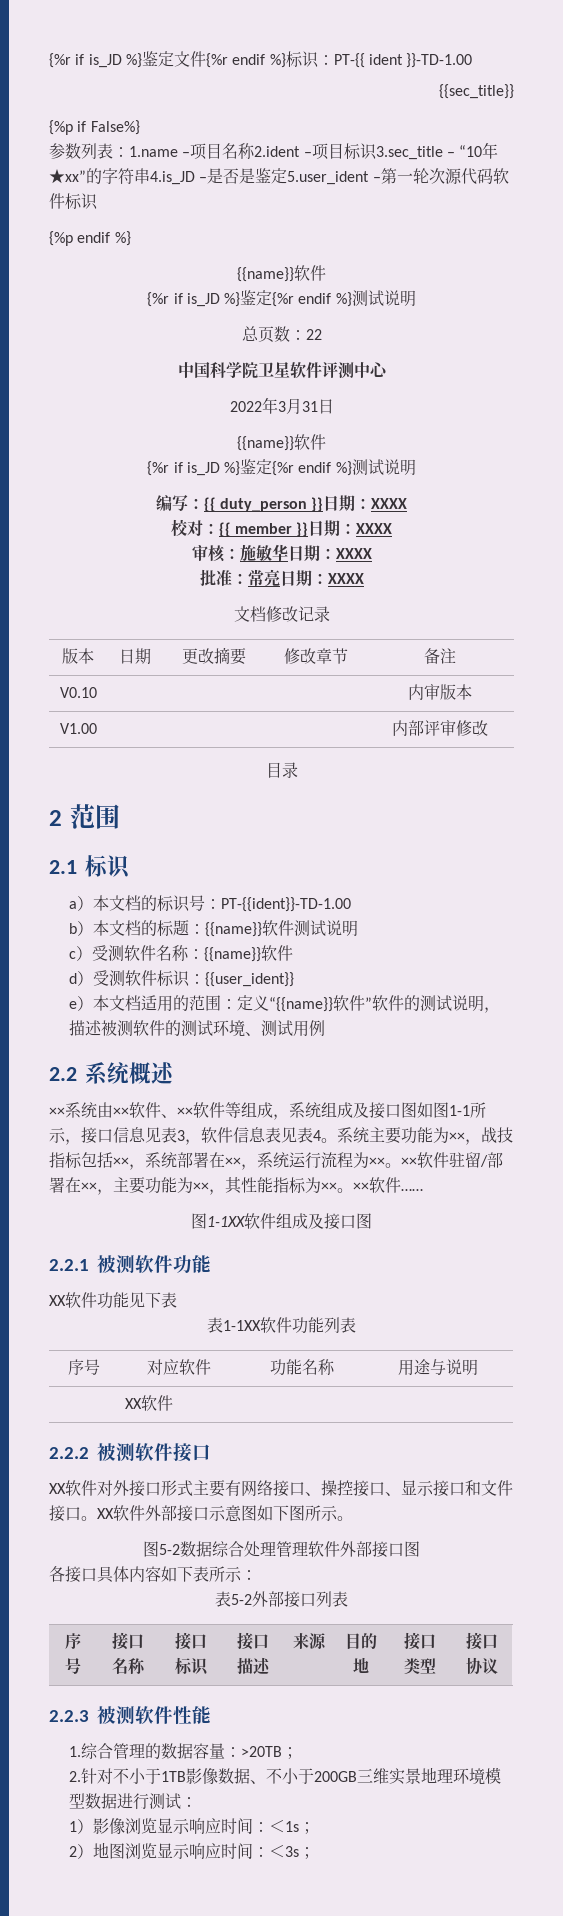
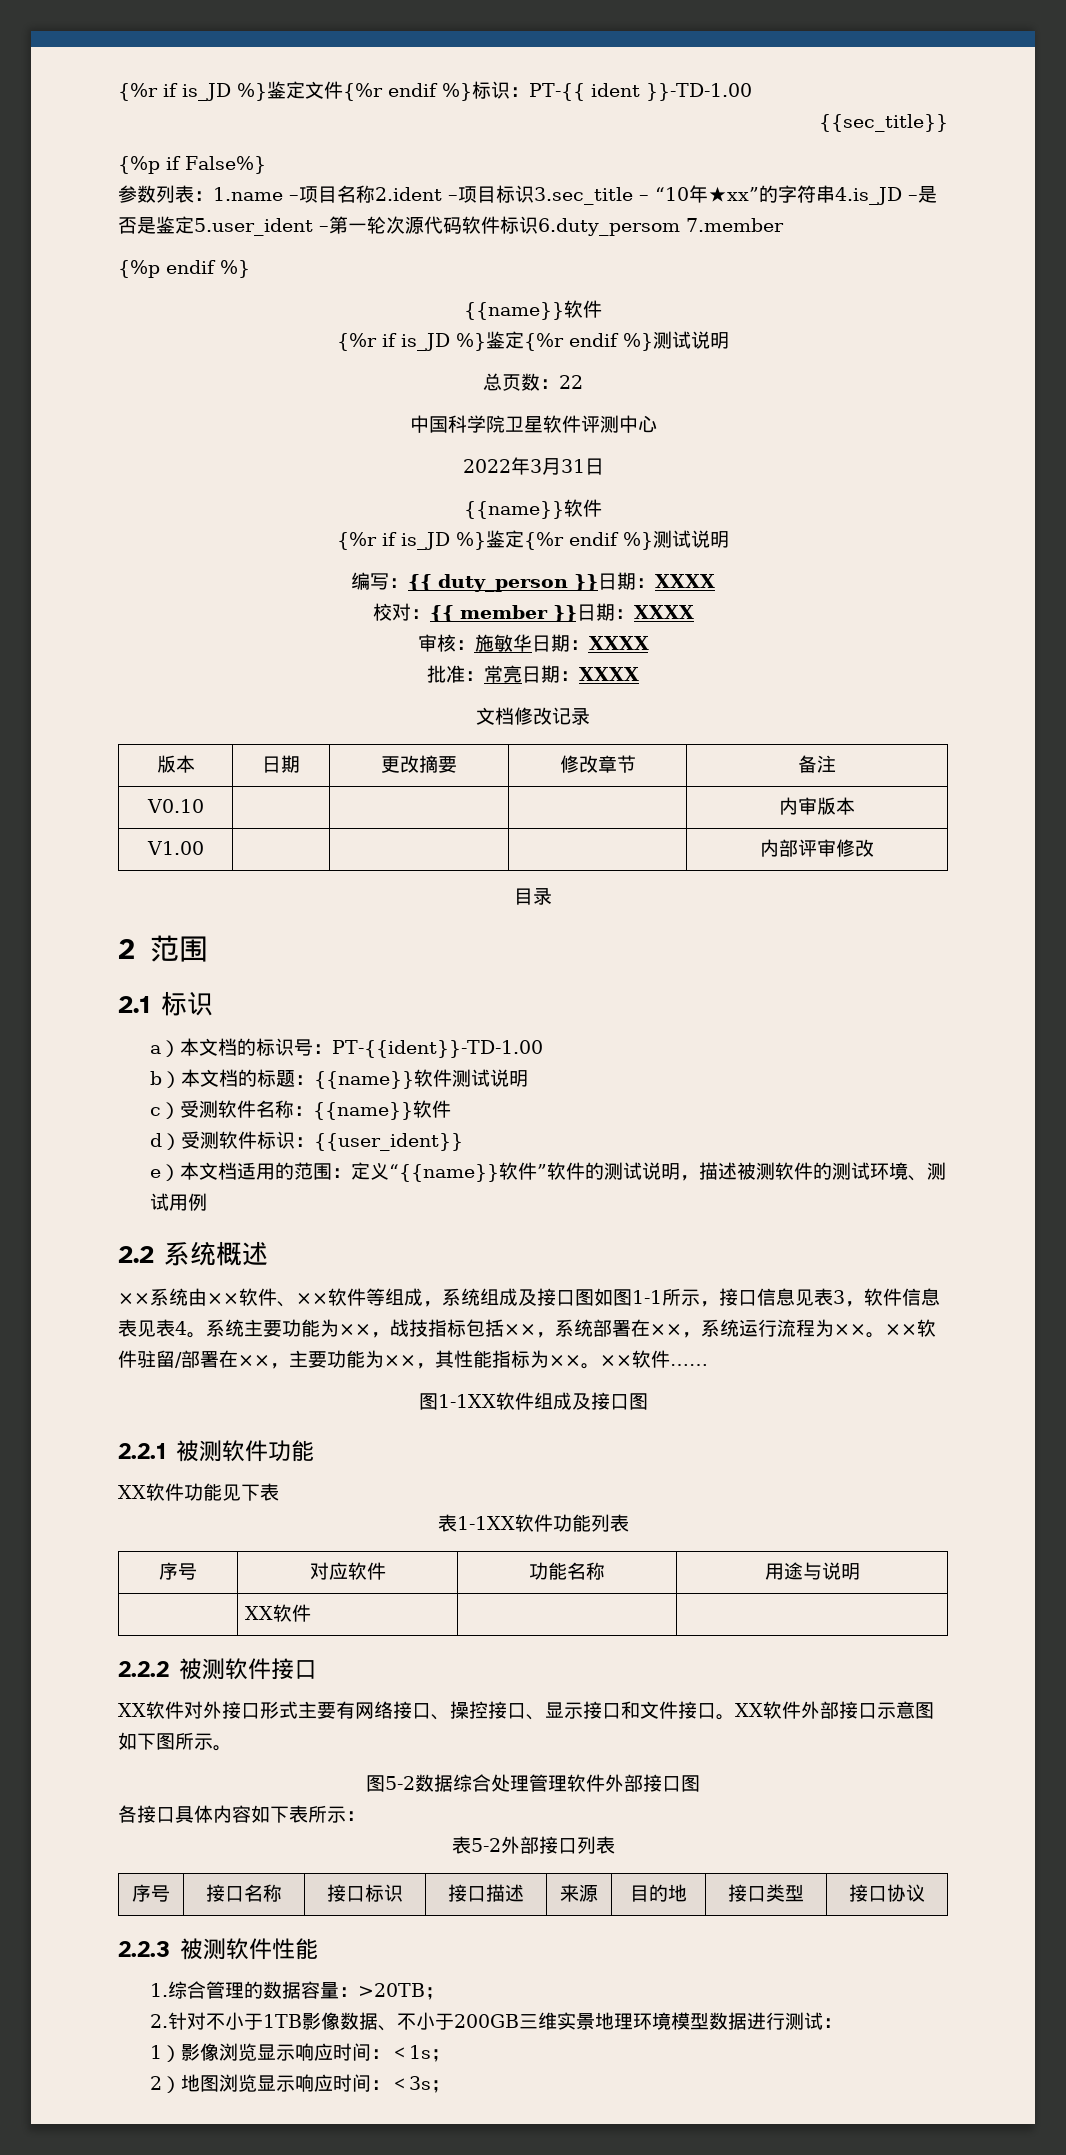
- 参数列表：1.name –项目名称2.ident –项目标识3.sec_title – “10年★xx”的字符串4.is_JD –是否是鉴定5.user_ident –第一轮次源代码软件标识
+ 参数列表：1.name –项目名称2.ident –项目标识3.sec_title – “10年★xx”的字符串4.is_JD –是否是鉴定5.user_ident –第一轮次源代码软件标识6.duty_persom 7.member

